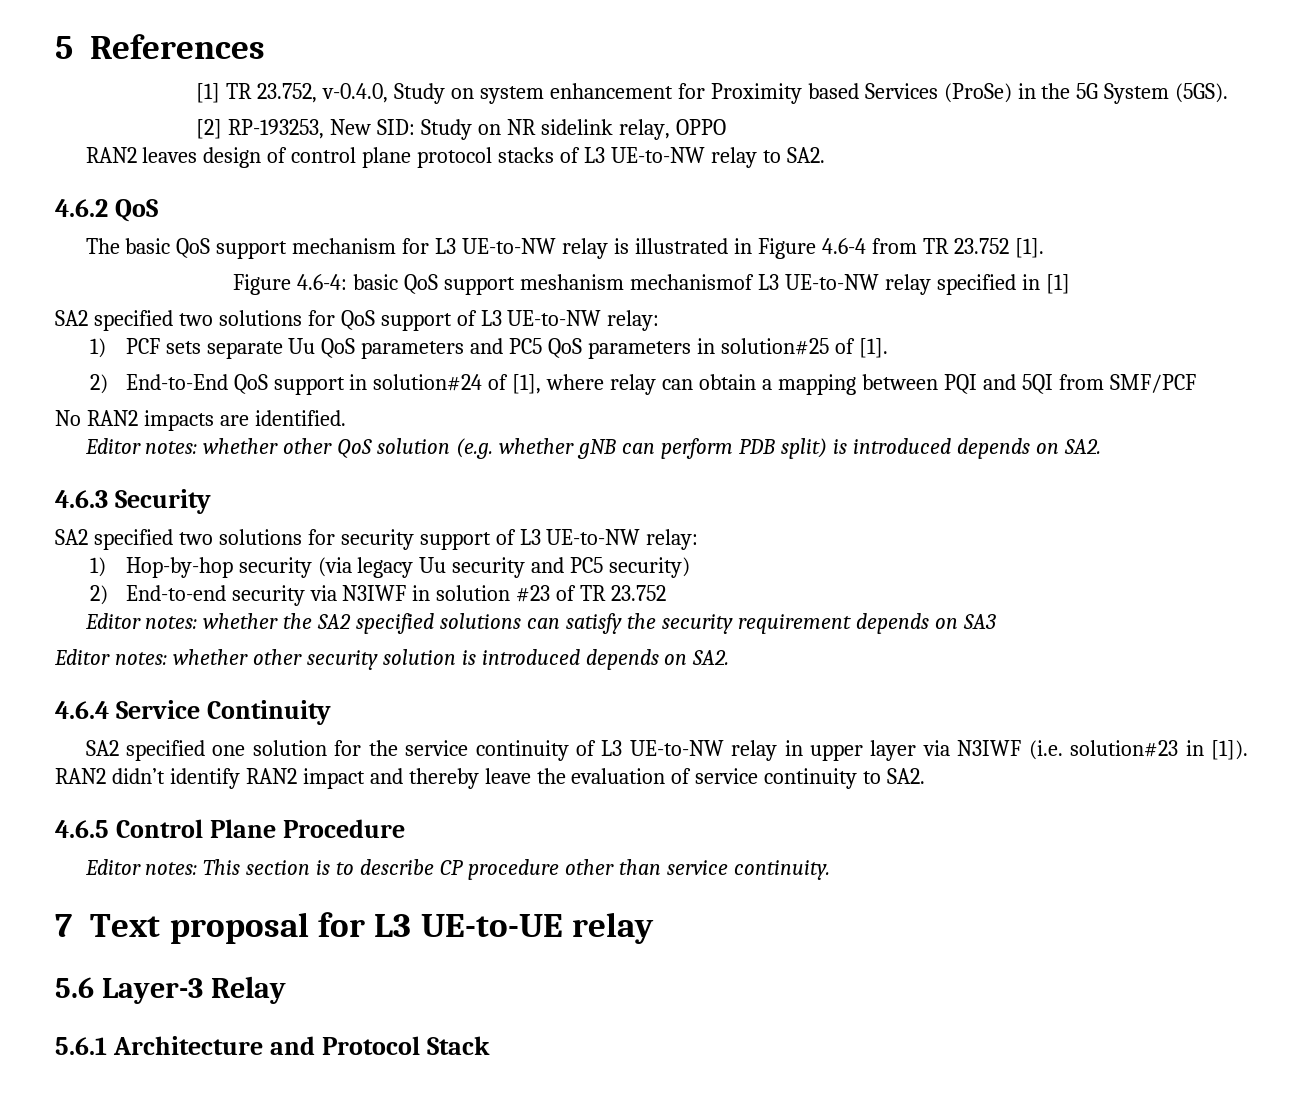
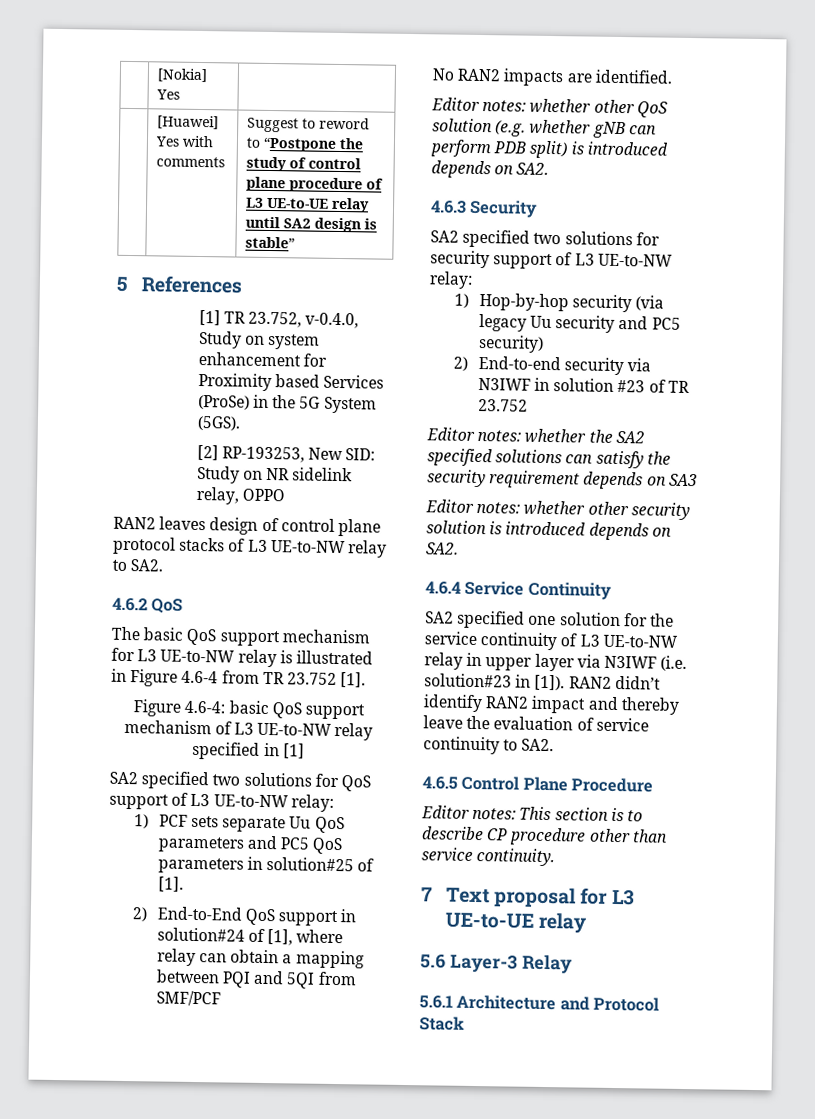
+ | [Nokia] Yes |
+ | [Huawei] Yes with comments | Suggest to reword to “Postpone the study of control plane procedure of L3 UE-to-UE relay until SA2 design is stable”
- Figure 4.6-4: basic QoS support meshanism mechanismof L3 UE-to-NW relay specified in [1]
+ Figure 4.6-4: basic QoS support mechanism of L3 UE-to-NW relay specified in [1]

